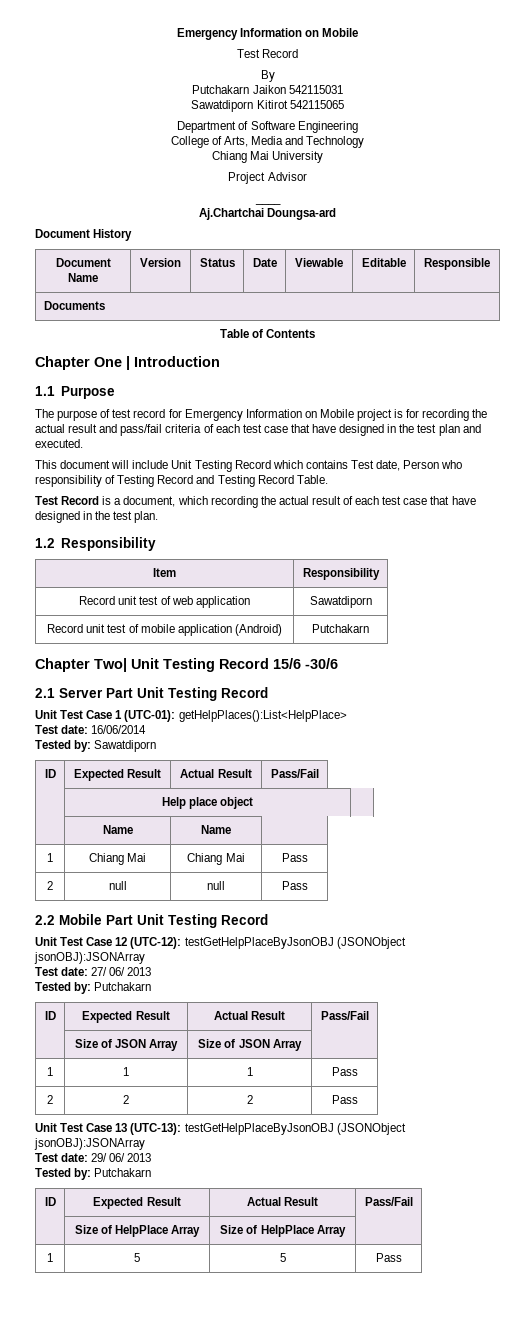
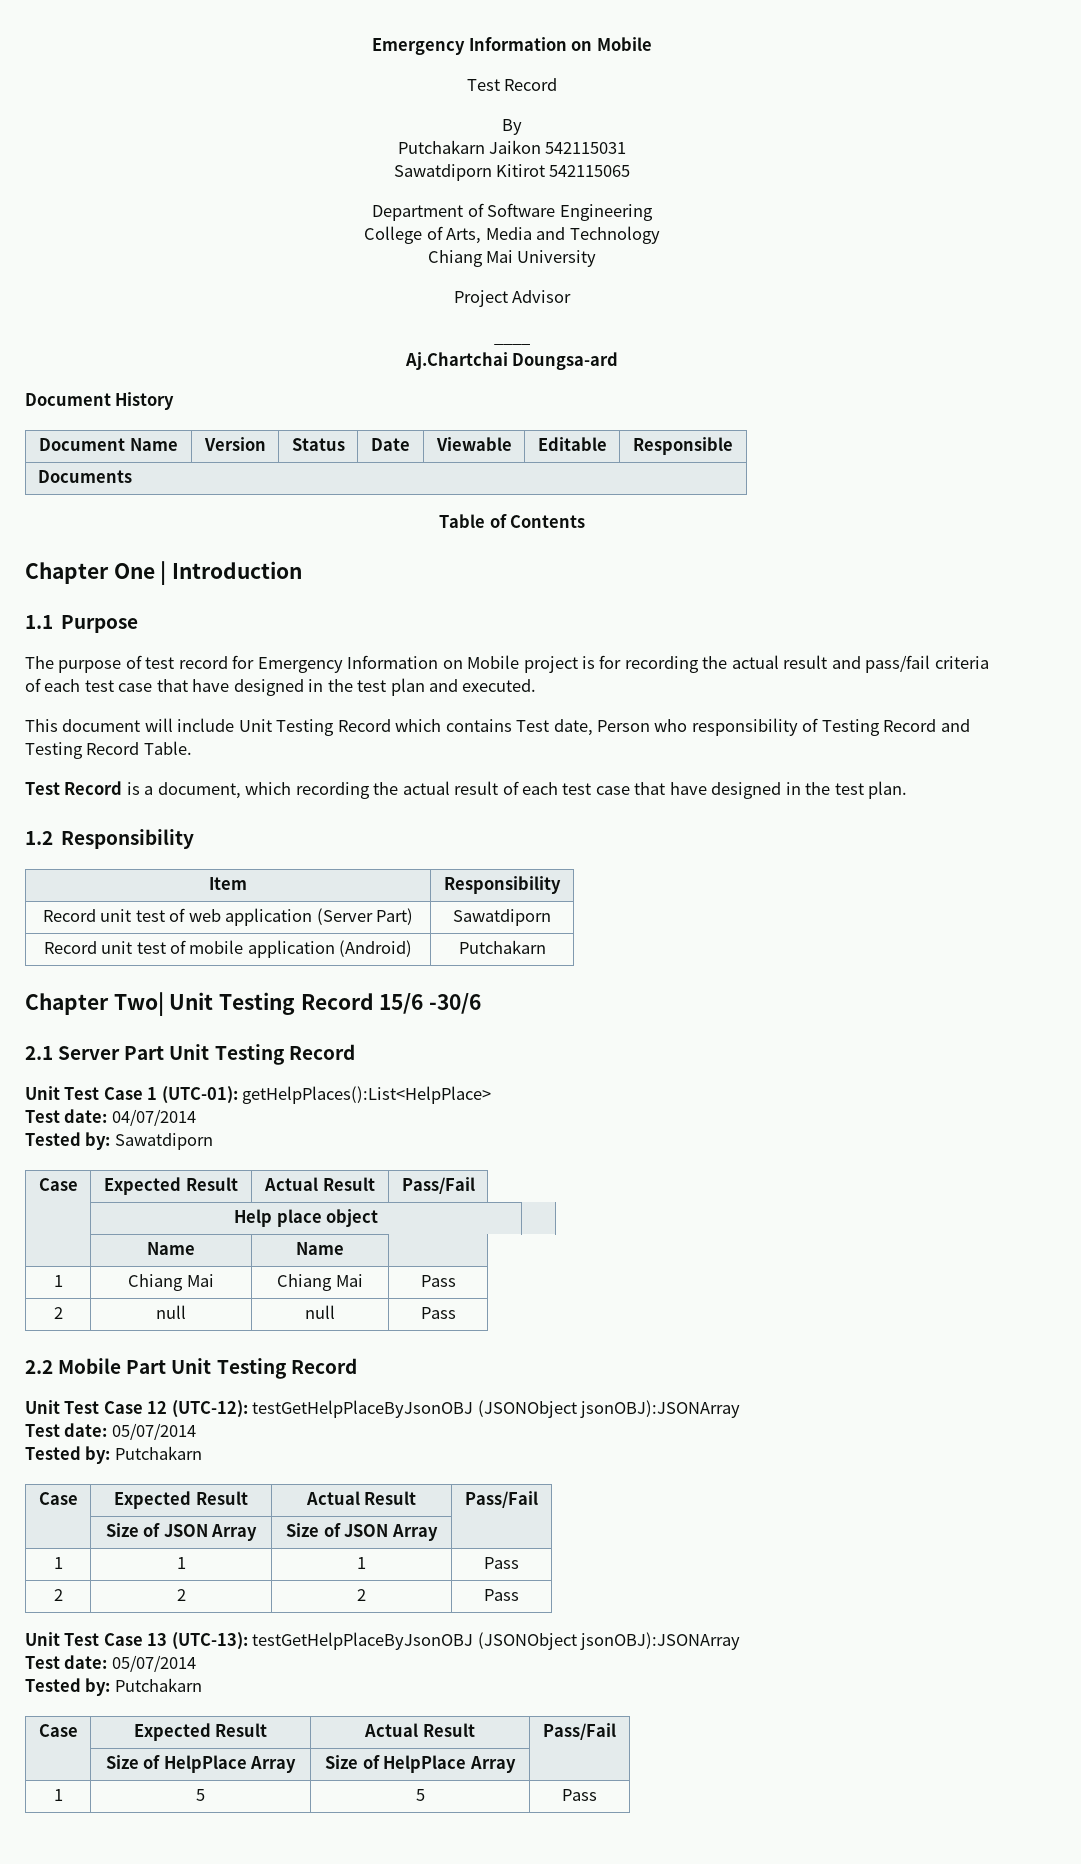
- Record unit test of web application | Sawatdiporn
+ Record unit test of web application (Server Part) | Sawatdiporn
- Test date: 16/06/2014
+ Test date: 04/07/2014
  Tested by: Sawatdiporn
- ID | Expected Result | Actual Result | Pass/Fail
+ Case | Expected Result | Actual Result | Pass/Fail
  Unit Test Case 12 (UTC-12): testGetHelpPlaceByJsonOBJ (JSONObject jsonOBJ):JSONArray
- Test date: 27/ 06/ 2013
+ Test date: 05/07/2014
  Tested by: Putchakarn
- ID | Expected Result | Actual Result | Pass/Fail
+ Case | Expected Result | Actual Result | Pass/Fail
  Unit Test Case 13 (UTC-13): testGetHelpPlaceByJsonOBJ (JSONObject jsonOBJ):JSONArray
- Test date: 29/ 06/ 2013
+ Test date: 05/07/2014
  Tested by: Putchakarn
- ID | Expected Result | Actual Result | Pass/Fail
+ Case | Expected Result | Actual Result | Pass/Fail

